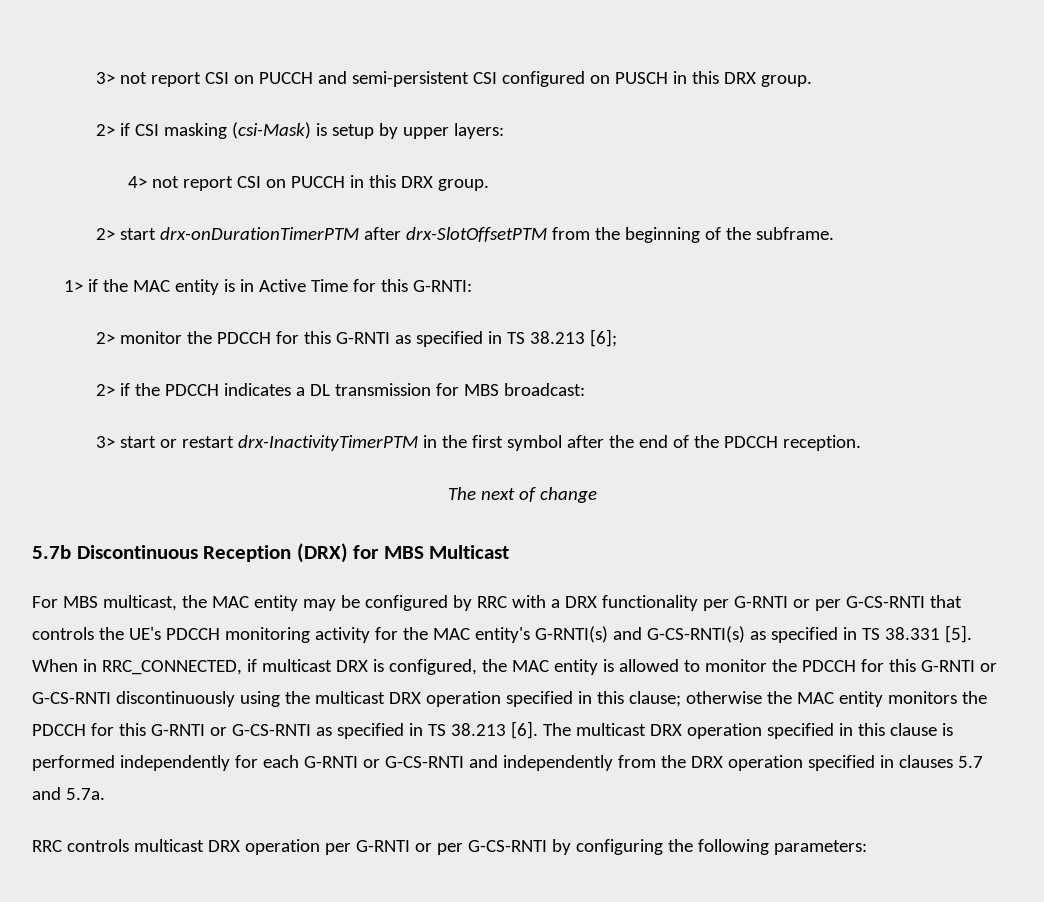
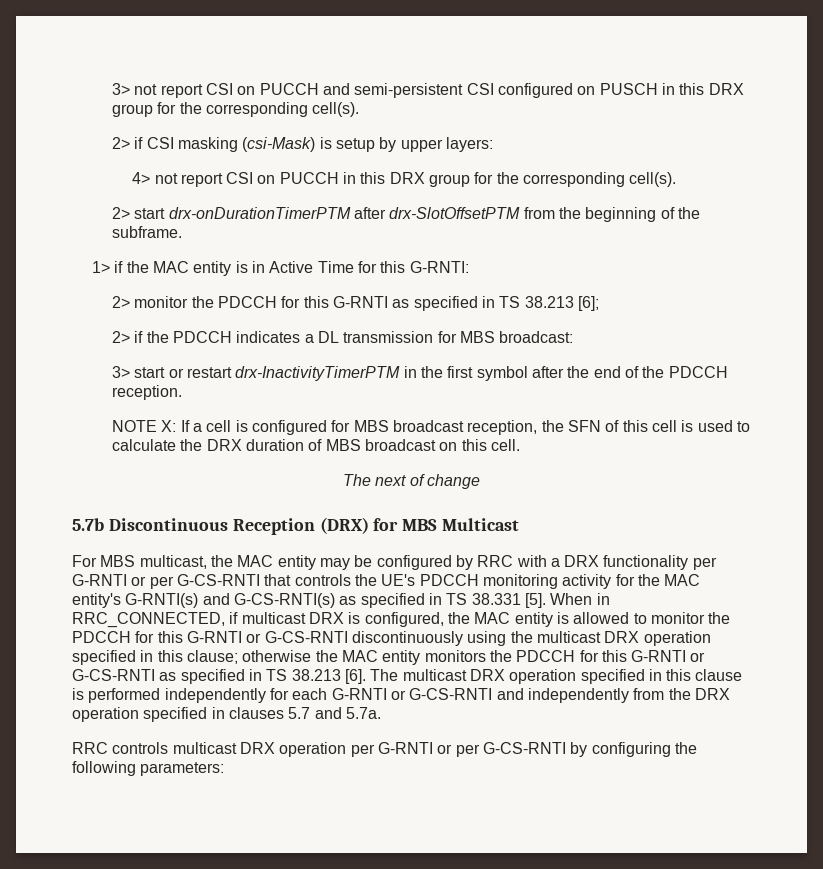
- 3> not report CSI on PUCCH and semi-persistent CSI configured on PUSCH in this DRX group.
+ 3> not report CSI on PUCCH and semi-persistent CSI configured on PUSCH in this DRX group for the corresponding cell(s).
- 4> not report CSI on PUCCH in this DRX group.
+ 4> not report CSI on PUCCH in this DRX group for the corresponding cell(s).
+ NOTE X: If a cell is configured for MBS broadcast reception, the SFN of this cell is used to calculate the DRX duration of MBS broadcast on this cell.

